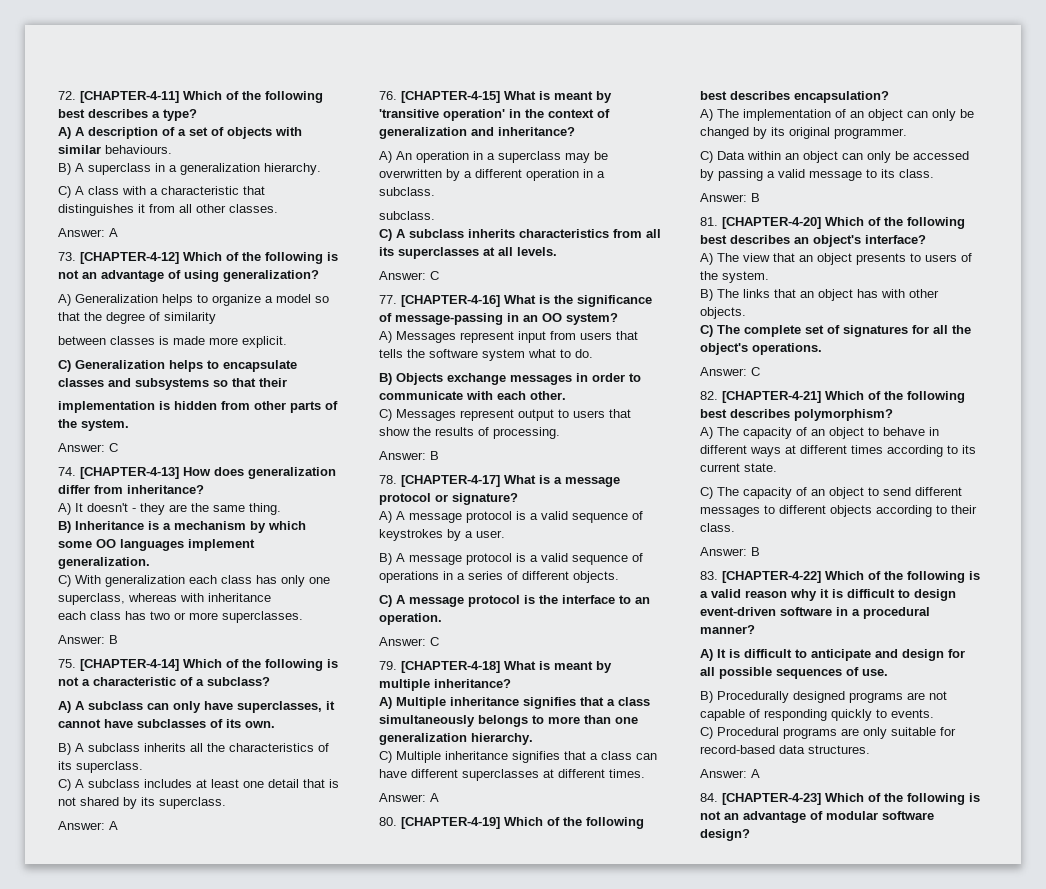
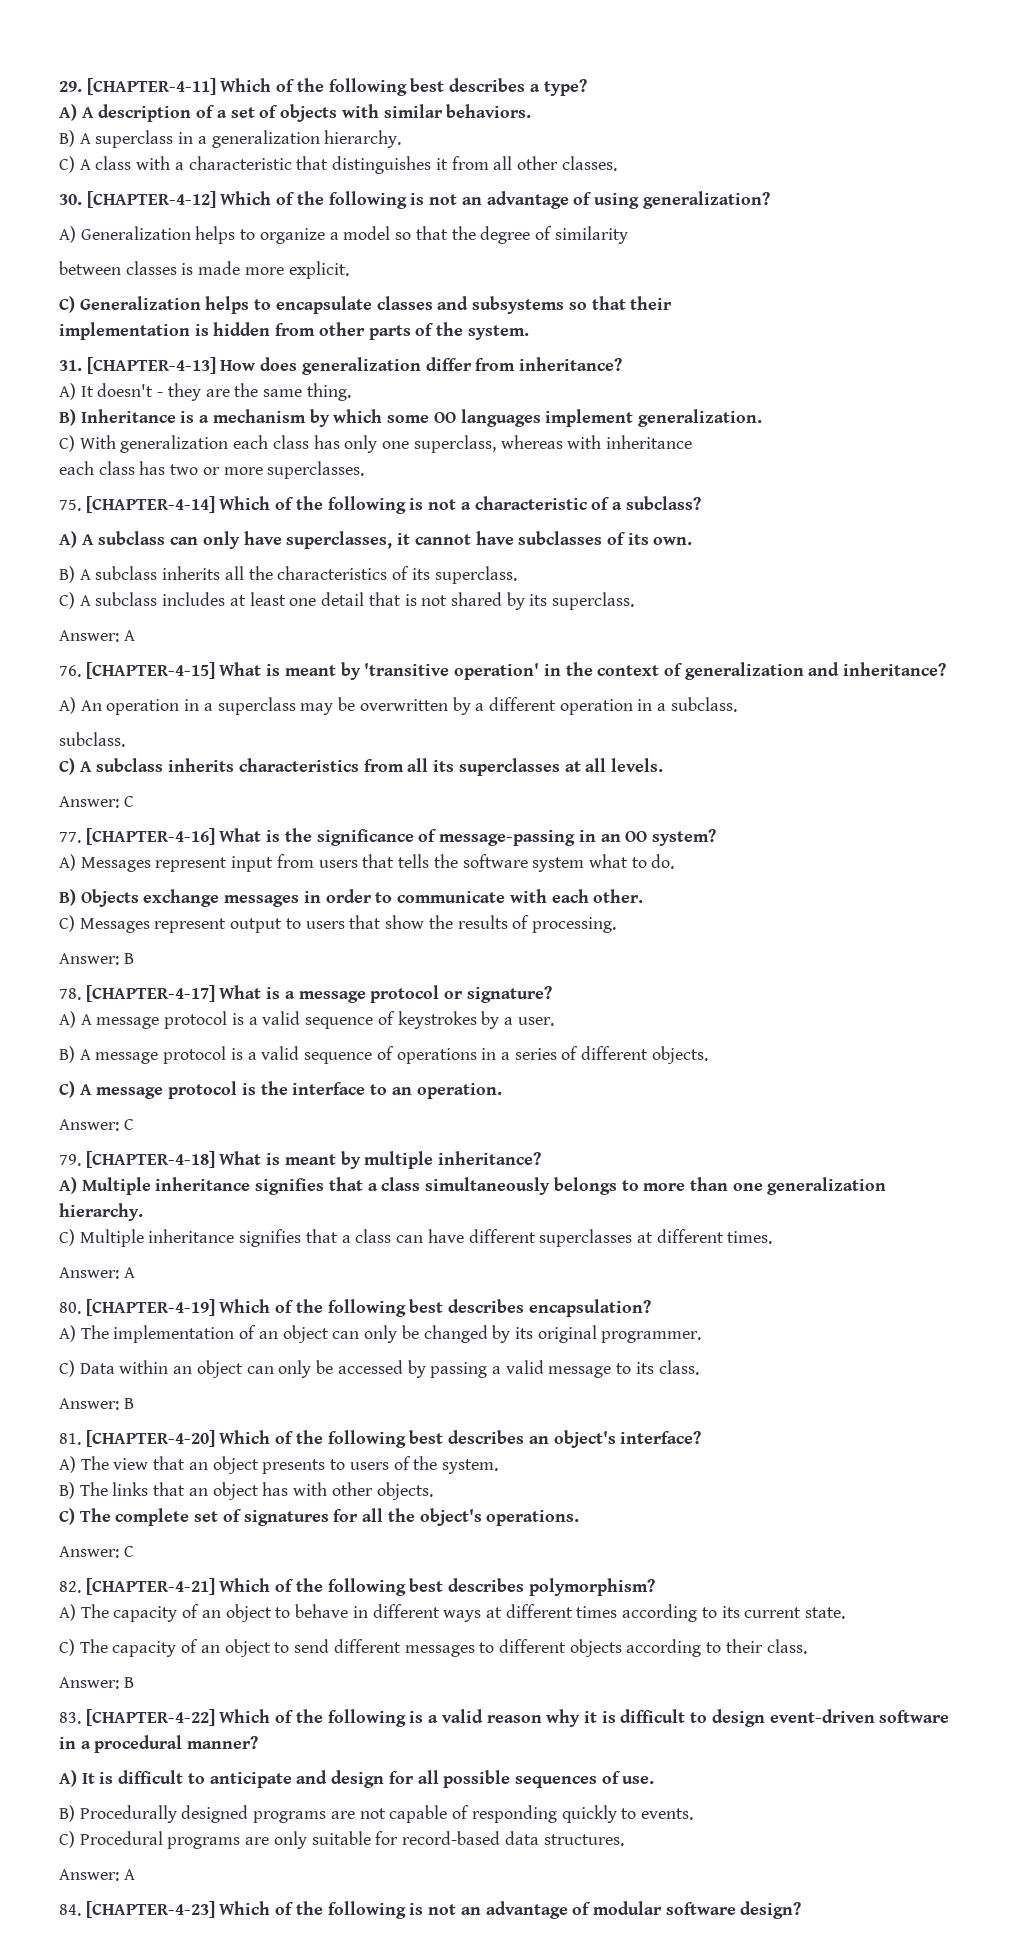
- 72. [CHAPTER-4-11] Which of the following best describes a type?
+ 29. [CHAPTER-4-11] Which of the following best describes a type?
- A) A description of a set of objects with similar behaviours.
+ A) A description of a set of objects with similar behaviors.
  C) A class with a characteristic that distinguishes it from all other classes.
- Answer: A
- 73. [CHAPTER-4-12] Which of the following is not an advantage of using generalization?
+ 30. [CHAPTER-4-12] Which of the following is not an advantage of using generalization?
  implementation is hidden from other parts of the system.
- Answer: C
- 74. [CHAPTER-4-13] How does generalization differ from inheritance?
+ 31. [CHAPTER-4-13] How does generalization differ from inheritance?
  each class has two or more superclasses.
- Answer: B

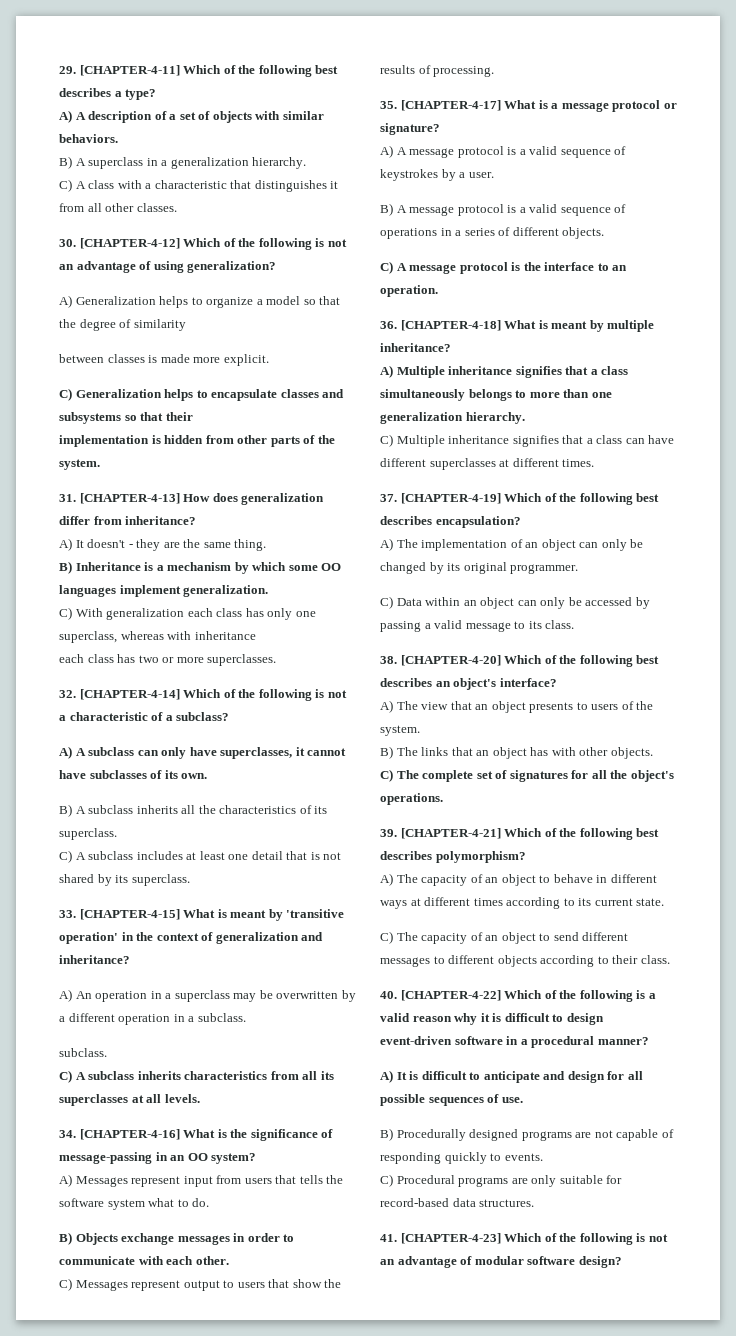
- 75. [CHAPTER-4-14] Which of the following is not a characteristic of a subclass?
+ 32. [CHAPTER-4-14] Which of the following is not a characteristic of a subclass?
  C) A subclass includes at least one detail that is not shared by its superclass.
- Answer: A
- 76. [CHAPTER-4-15] What is meant by 'transitive operation' in the context of generalization and inheritance?
+ 33. [CHAPTER-4-15] What is meant by 'transitive operation' in the context of generalization and inheritance?
  C) A subclass inherits characteristics from all its superclasses at all levels.
- Answer: C
- 77. [CHAPTER-4-16] What is the significance of message-passing in an OO system?
+ 34. [CHAPTER-4-16] What is the significance of message-passing in an OO system?
  C) Messages represent output to users that show the results of processing.
- Answer: B
- 78. [CHAPTER-4-17] What is a message protocol or signature?
+ 35. [CHAPTER-4-17] What is a message protocol or signature?
  C) A message protocol is the interface to an operation.
- Answer: C
- 79. [CHAPTER-4-18] What is meant by multiple inheritance?
+ 36. [CHAPTER-4-18] What is meant by multiple inheritance?
  C) Multiple inheritance signifies that a class can have different superclasses at different times.
- Answer: A
- 80. [CHAPTER-4-19] Which of the following best describes encapsulation?
+ 37. [CHAPTER-4-19] Which of the following best describes encapsulation?
  C) Data within an object can only be accessed by passing a valid message to its class.
- Answer: B
- 81. [CHAPTER-4-20] Which of the following best describes an object's interface?
+ 38. [CHAPTER-4-20] Which of the following best describes an object's interface?
  C) The complete set of signatures for all the object's operations.
- Answer: C
- 82. [CHAPTER-4-21] Which of the following best describes polymorphism?
+ 39. [CHAPTER-4-21] Which of the following best describes polymorphism?
  C) The capacity of an object to send different messages to different objects according to their class.
- Answer: B
- 83. [CHAPTER-4-22] Which of the following is a valid reason why it is difficult to design event-driven software in a procedural manner?
+ 40. [CHAPTER-4-22] Which of the following is a valid reason why it is difficult to design event-driven software in a procedural manner?
  C) Procedural programs are only suitable for record-based data structures.
- Answer: A
- 84. [CHAPTER-4-23] Which of the following is not an advantage of modular software design?
+ 41. [CHAPTER-4-23] Which of the following is not an advantage of modular software design?

